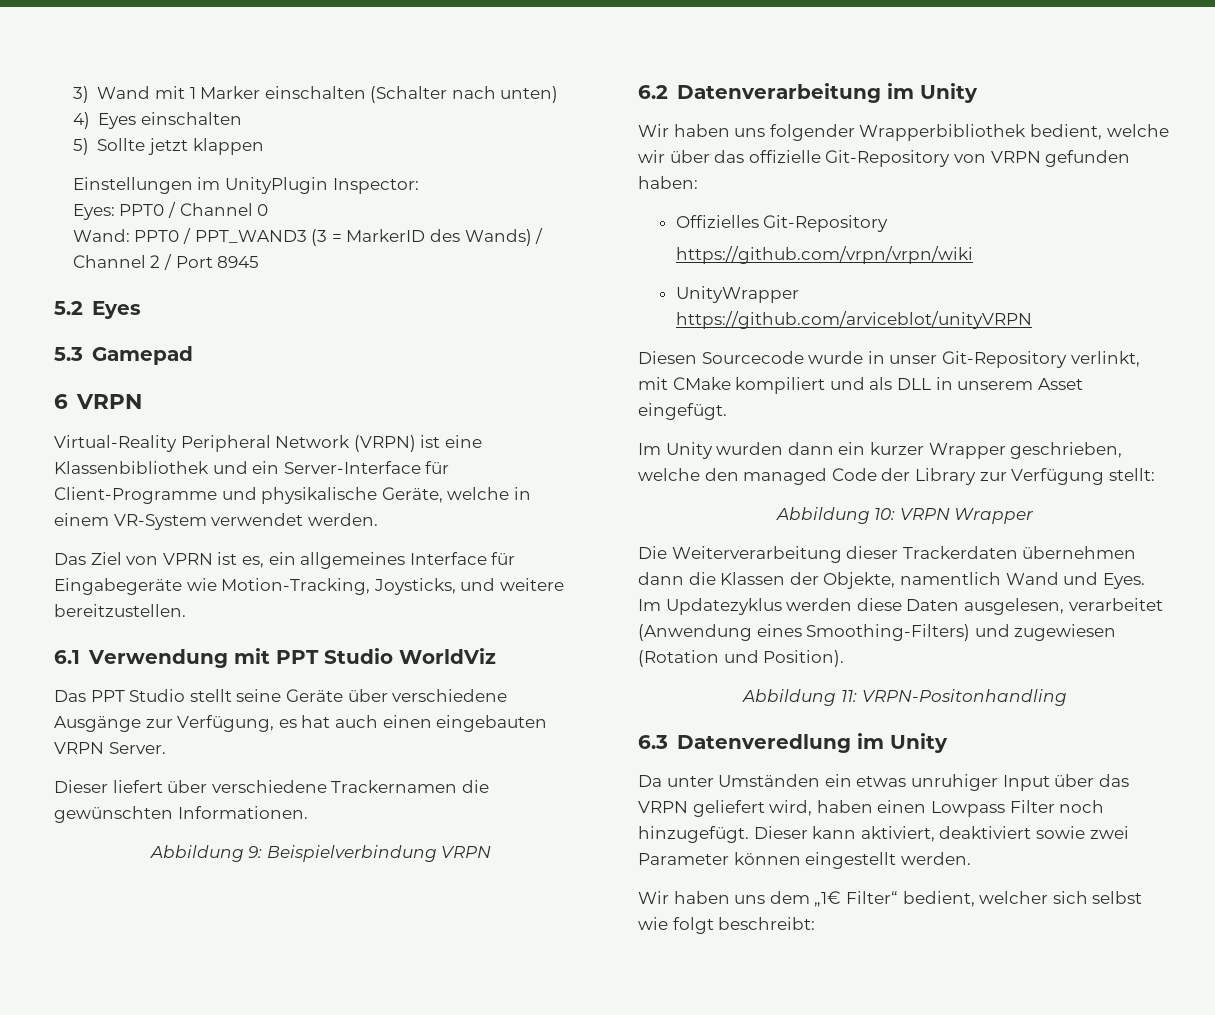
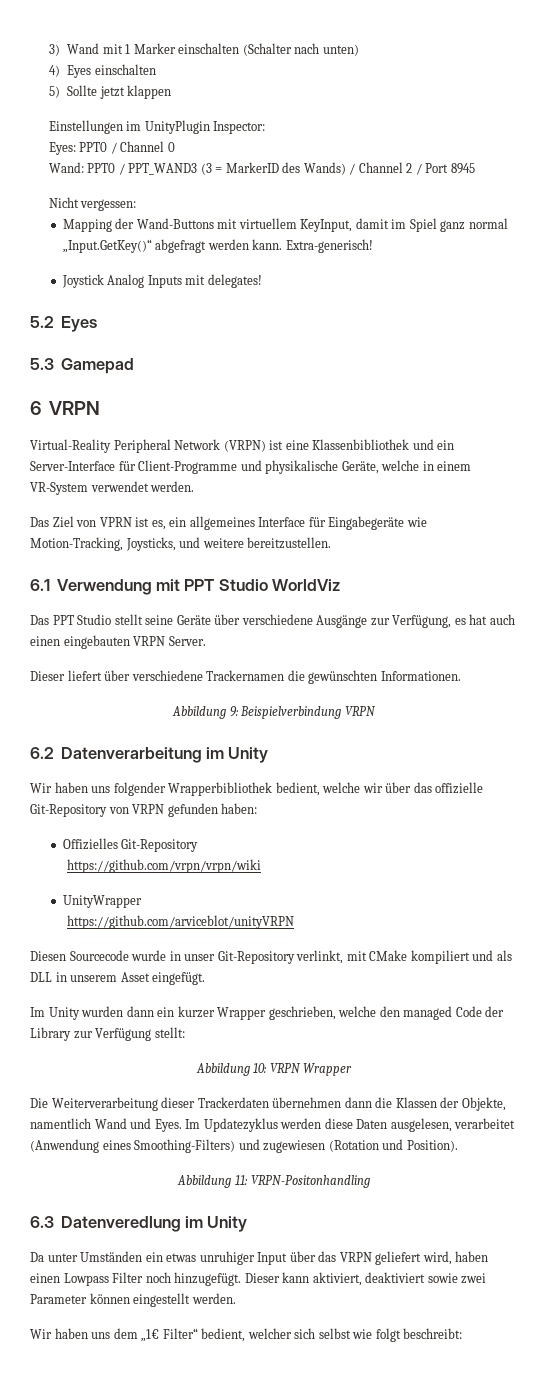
+ Nicht vergessen:
+ Mapping der Wand-Buttons mit virtuellem KeyInput, damit im Spiel ganz normal „Input.GetKey()“ abgefragt werden kann. Extra-generisch!
+ Joystick Analog Inputs mit delegates!

